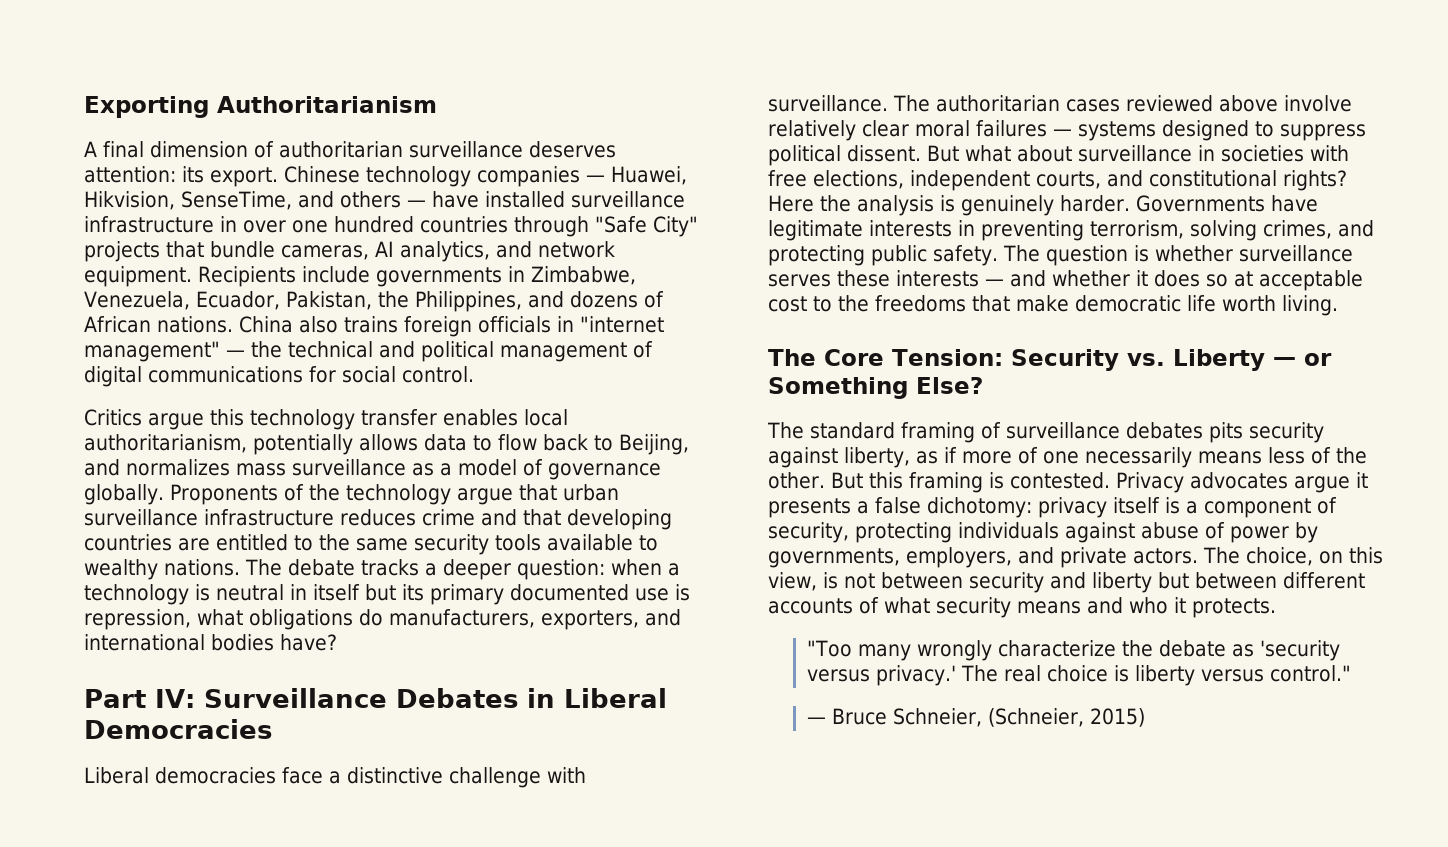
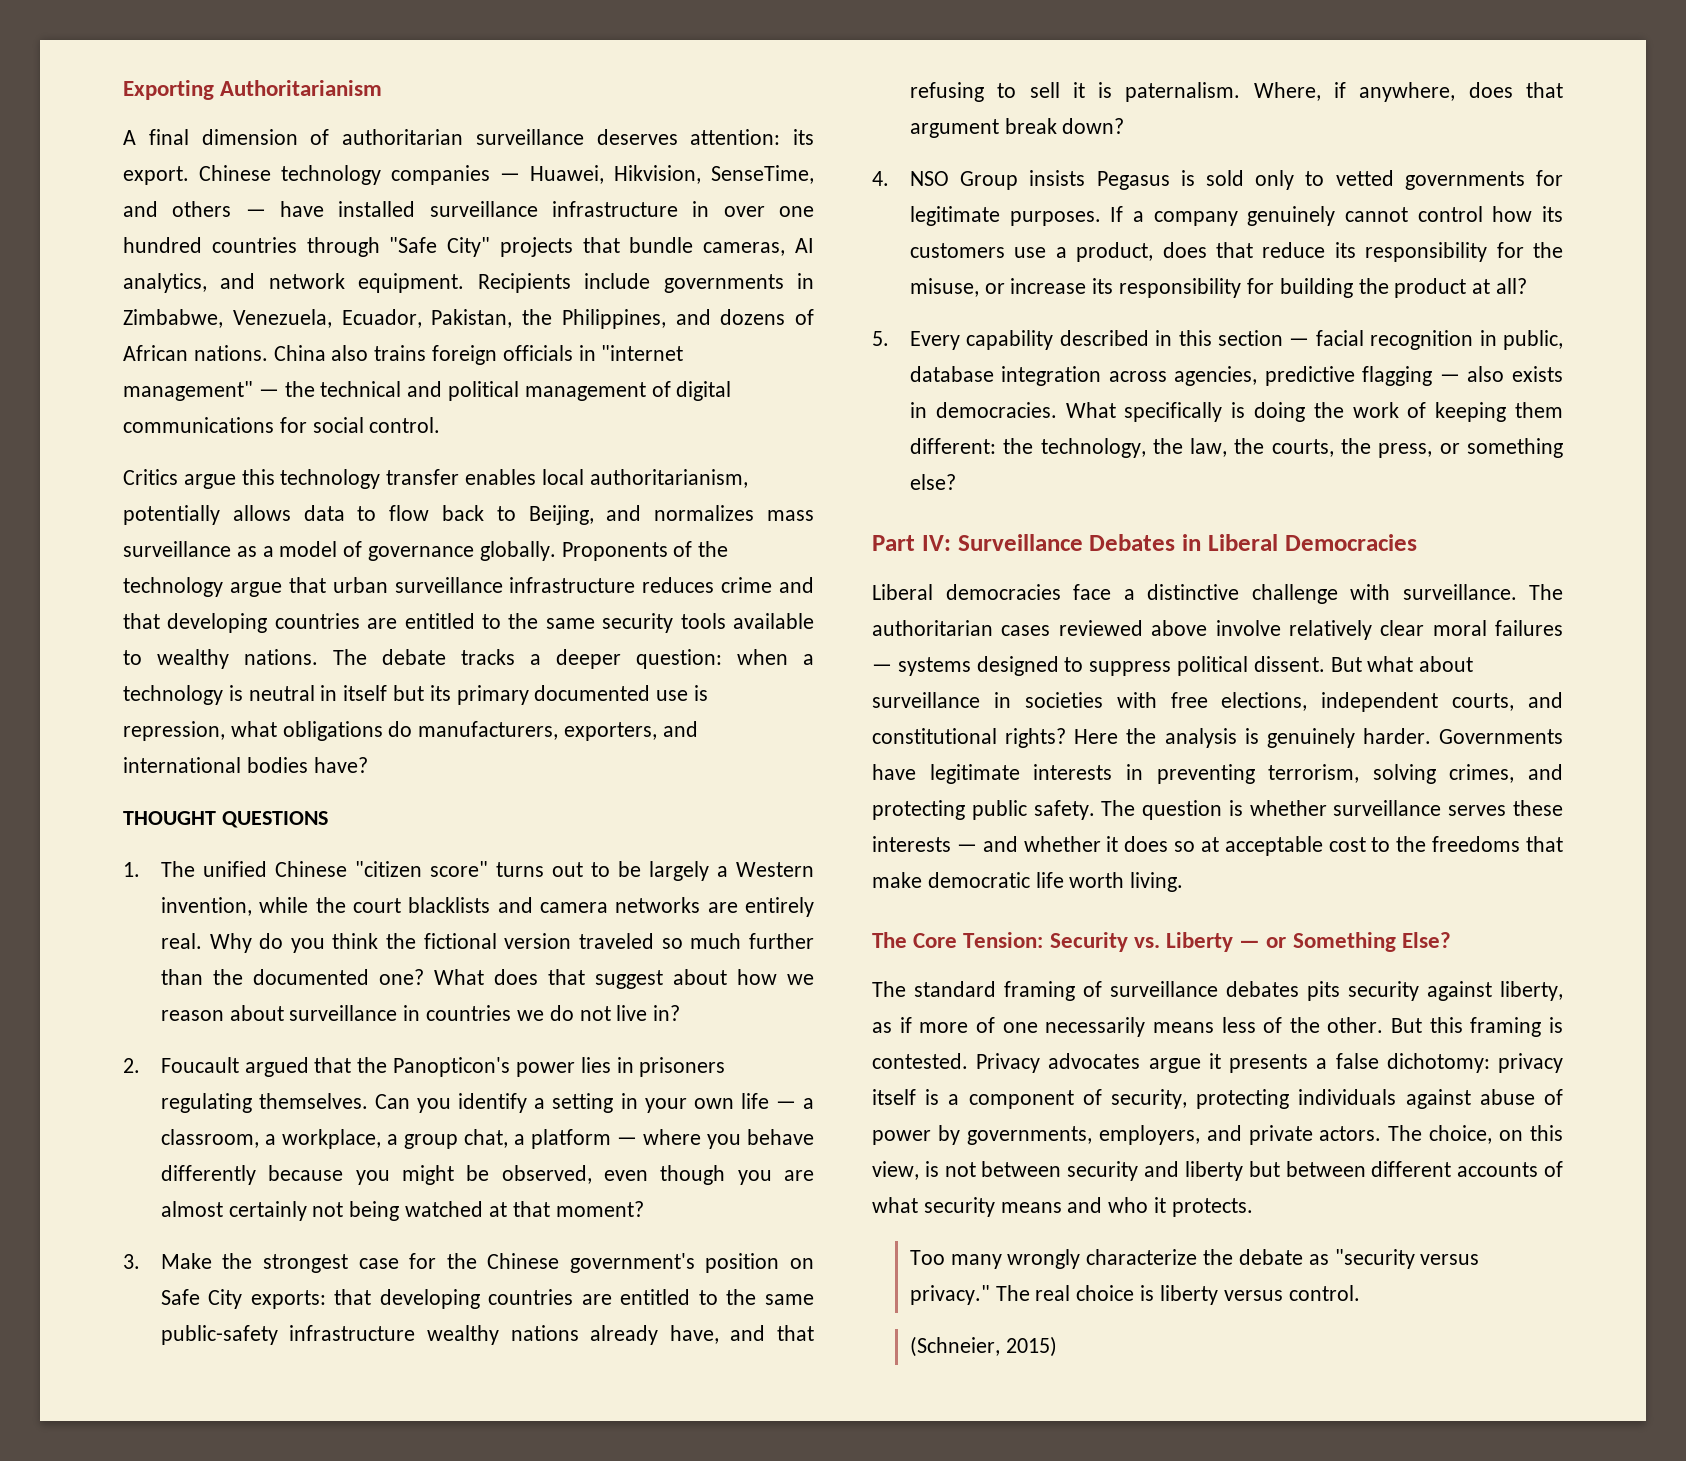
+ THOUGHT QUESTIONS
+ 1. The unified Chinese "citizen score" turns out to be largely a Western invention, while the court blacklists and camera networks are entirely real. Why do you think the fictional version traveled so much further than the documented one? What does that suggest about how we reason about surveillance in countries we do not live in?
+ 2. Foucault argued that the Panopticon's power lies in prisoners regulating themselves. Can you identify a setting in your own life — a classroom, a workplace, a group chat, a platform — where you behave differently because you might be observed, even though you are almost certainly not being watched at that moment?
+ 3. Make the strongest case for the Chinese government's position on Safe City exports: that developing countries are entitled to the same public-safety infrastructure wealthy nations already have, and that refusing to sell it is paternalism. Where, if anywhere, does that argument break down?
+ 4. NSO Group insists Pegasus is sold only to vetted governments for legitimate purposes. If a company genuinely cannot control how its customers use a product, does that reduce its responsibility for the misuse, or increase its responsibility for building the product at all?
+ 5. Every capability described in this section — facial recognition in public, database integration across agencies, predictive flagging — also exists in democracies. What specifically is doing the work of keeping them different: the technology, the law, the courts, the press, or something else?
- "Too many wrongly characterize the debate as 'security versus privacy.'
+ Too many wrongly characterize the debate as "security versus privacy."
- The real choice is liberty versus control."
- — Bruce Schneier, (Schneier, 2015)
+ The real choice is liberty versus control.
+ (Schneier, 2015)

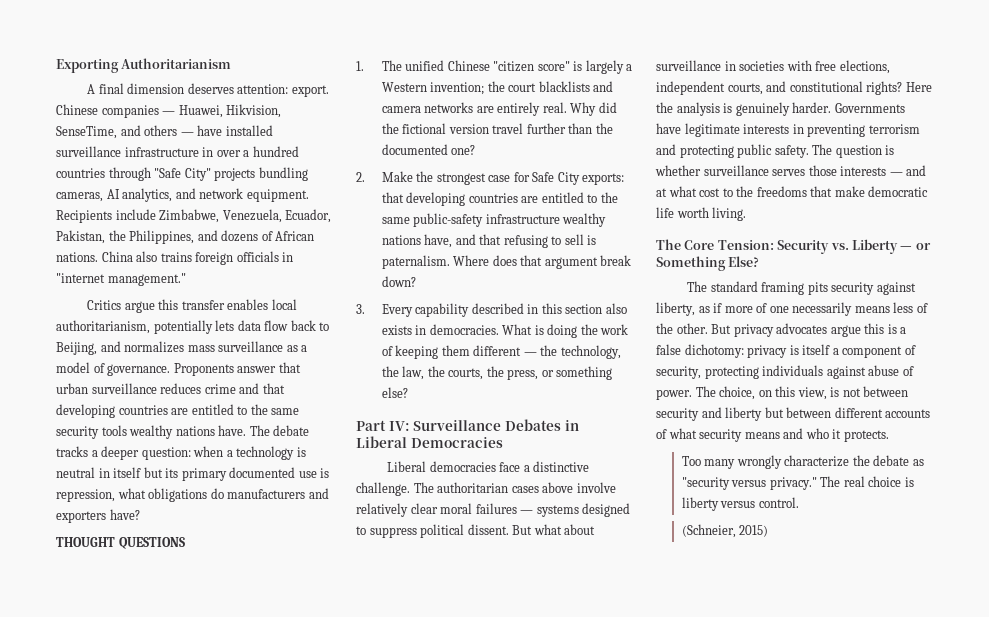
- A final dimension of authoritarian surveillance deserves attention: its export.
+ A final dimension deserves attention: export.
- Chinese technology companies — Huawei, Hikvision, SenseTime, and others — have installed surveillance infrastructure in over one hundred countries through "Safe City" projects that bundle cameras, AI analytics, and network equipment.
+ Chinese companies — Huawei, Hikvision, SenseTime, and others — have installed surveillance infrastructure in over a hundred countries through "Safe City" projects bundling cameras, AI analytics, and network equipment.
- Recipients include governments in Zimbabwe, Venezuela, Ecuador, Pakistan, the Philippines, and dozens of African nations.
+ Recipients include Zimbabwe, Venezuela, Ecuador, Pakistan, the Philippines, and dozens of African nations.
- China also trains foreign officials in "internet management" — the technical and political management of digital communications for social control.
+ China also trains foreign officials in "internet management."
- Critics argue this technology transfer enables local authoritarianism, potentially allows data to flow back to Beijing, and normalizes mass surveillance as a model of governance globally. Proponents of the technology argue that urban surveillance infrastructure reduces crime and that developing countries are entitled to the same security tools available to wealthy nations.
+ Critics argue this transfer enables local authoritarianism, potentially lets data flow back to Beijing, and normalizes mass surveillance as a model of governance. Proponents answer that urban surveillance reduces crime and that developing countries are entitled to the same security tools wealthy nations have.
- The debate tracks a deeper question: when a technology is neutral in itself but its primary documented use is repression, what obligations do manufacturers, exporters, and international bodies have?
+ The debate tracks a deeper question: when a technology is neutral in itself but its primary documented use is repression, what obligations do manufacturers and exporters have?
- 1. The unified Chinese "citizen score" turns out to be largely a Western invention, while the court blacklists and camera networks are entirely real.
+ 1. The unified Chinese "citizen score" is largely a Western invention; the court blacklists and camera networks are entirely real.
- Why do you think the fictional version traveled so much further than the documented one? What does that suggest about how we reason about surveillance in countries we do not live in?
- 2. Foucault argued that the Panopticon's power lies in prisoners regulating themselves. Can you identify a setting in your own life — a classroom, a workplace, a group chat, a platform — where you behave differently because you might be observed, even though you are almost certainly not being watched at that moment?
- 3. Make the strongest case for the Chinese government's position on Safe City exports: that developing countries are entitled to the same public-safety infrastructure wealthy nations already have, and that refusing to sell it is paternalism.
+ Why did the fictional version travel further than the documented one?
+ 2. Make the strongest case for Safe City exports: that developing countries are entitled to the same public-safety infrastructure wealthy nations have, and that refusing to sell is paternalism.
- Where, if anywhere, does that argument break down?
+ Where does that argument break down?
- 4. NSO Group insists Pegasus is sold only to vetted governments for legitimate purposes. If a company genuinely cannot control how its customers use a product, does that reduce its responsibility for the misuse, or increase its responsibility for building the product at all?
- 5. Every capability described in this section — facial recognition in public, database integration across agencies, predictive flagging — also exists in democracies.
+ 3. Every capability described in this section also exists in democracies.
- What specifically is doing the work of keeping them different: the technology, the law, the courts, the press, or something else?
+ What is doing the work of keeping them different — the technology, the law, the courts, the press, or something else?
- Liberal democracies face a distinctive challenge with surveillance.
+ Liberal democracies face a distinctive challenge.
- The authoritarian cases reviewed above involve relatively clear moral failures — systems designed to suppress political dissent.
+ The authoritarian cases above involve relatively clear moral failures — systems designed to suppress political dissent.
- Governments have legitimate interests in preventing terrorism, solving crimes, and protecting public safety.
+ Governments have legitimate interests in preventing terrorism and protecting public safety.
- The question is whether surveillance serves these interests — and whether it does so at acceptable cost to the freedoms that make democratic life worth living.
+ The question is whether surveillance serves those interests — and at what cost to the freedoms that make democratic life worth living.
- The standard framing of surveillance debates pits security against liberty, as if more of one necessarily means less of the other.
+ The standard framing pits security against liberty, as if more of one necessarily means less of the other.
- But this framing is contested. Privacy advocates argue it presents a false dichotomy: privacy itself is a component of security, protecting individuals against abuse of power by governments, employers, and private actors.
+ But privacy advocates argue this is a false dichotomy: privacy is itself a component of security, protecting individuals against abuse of power.

